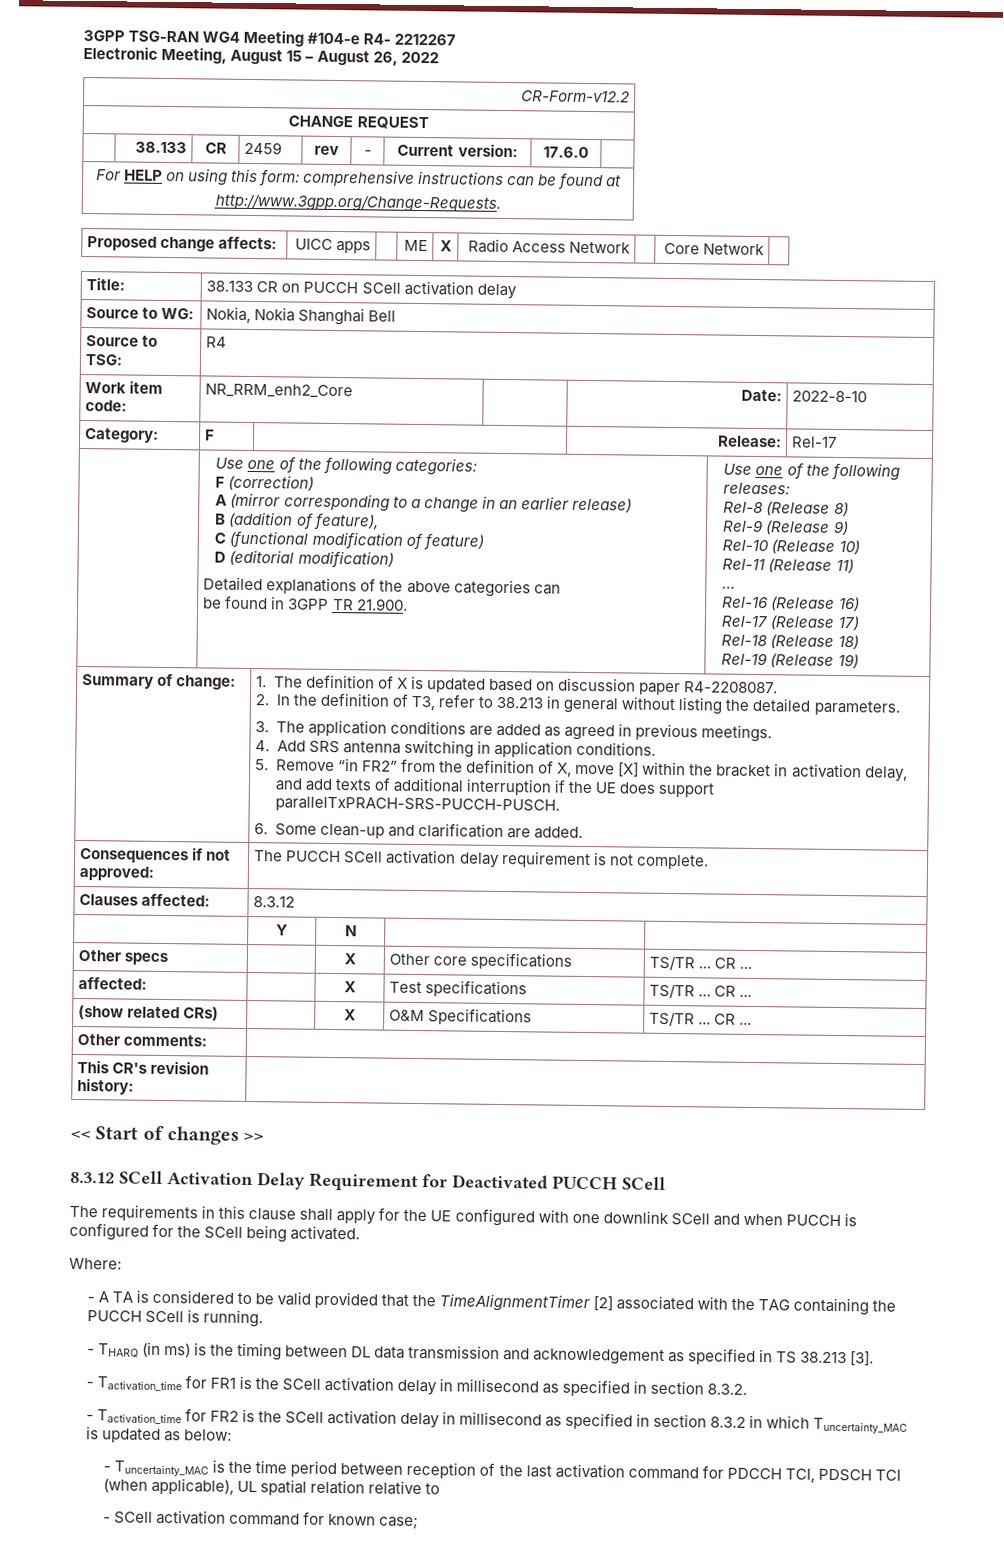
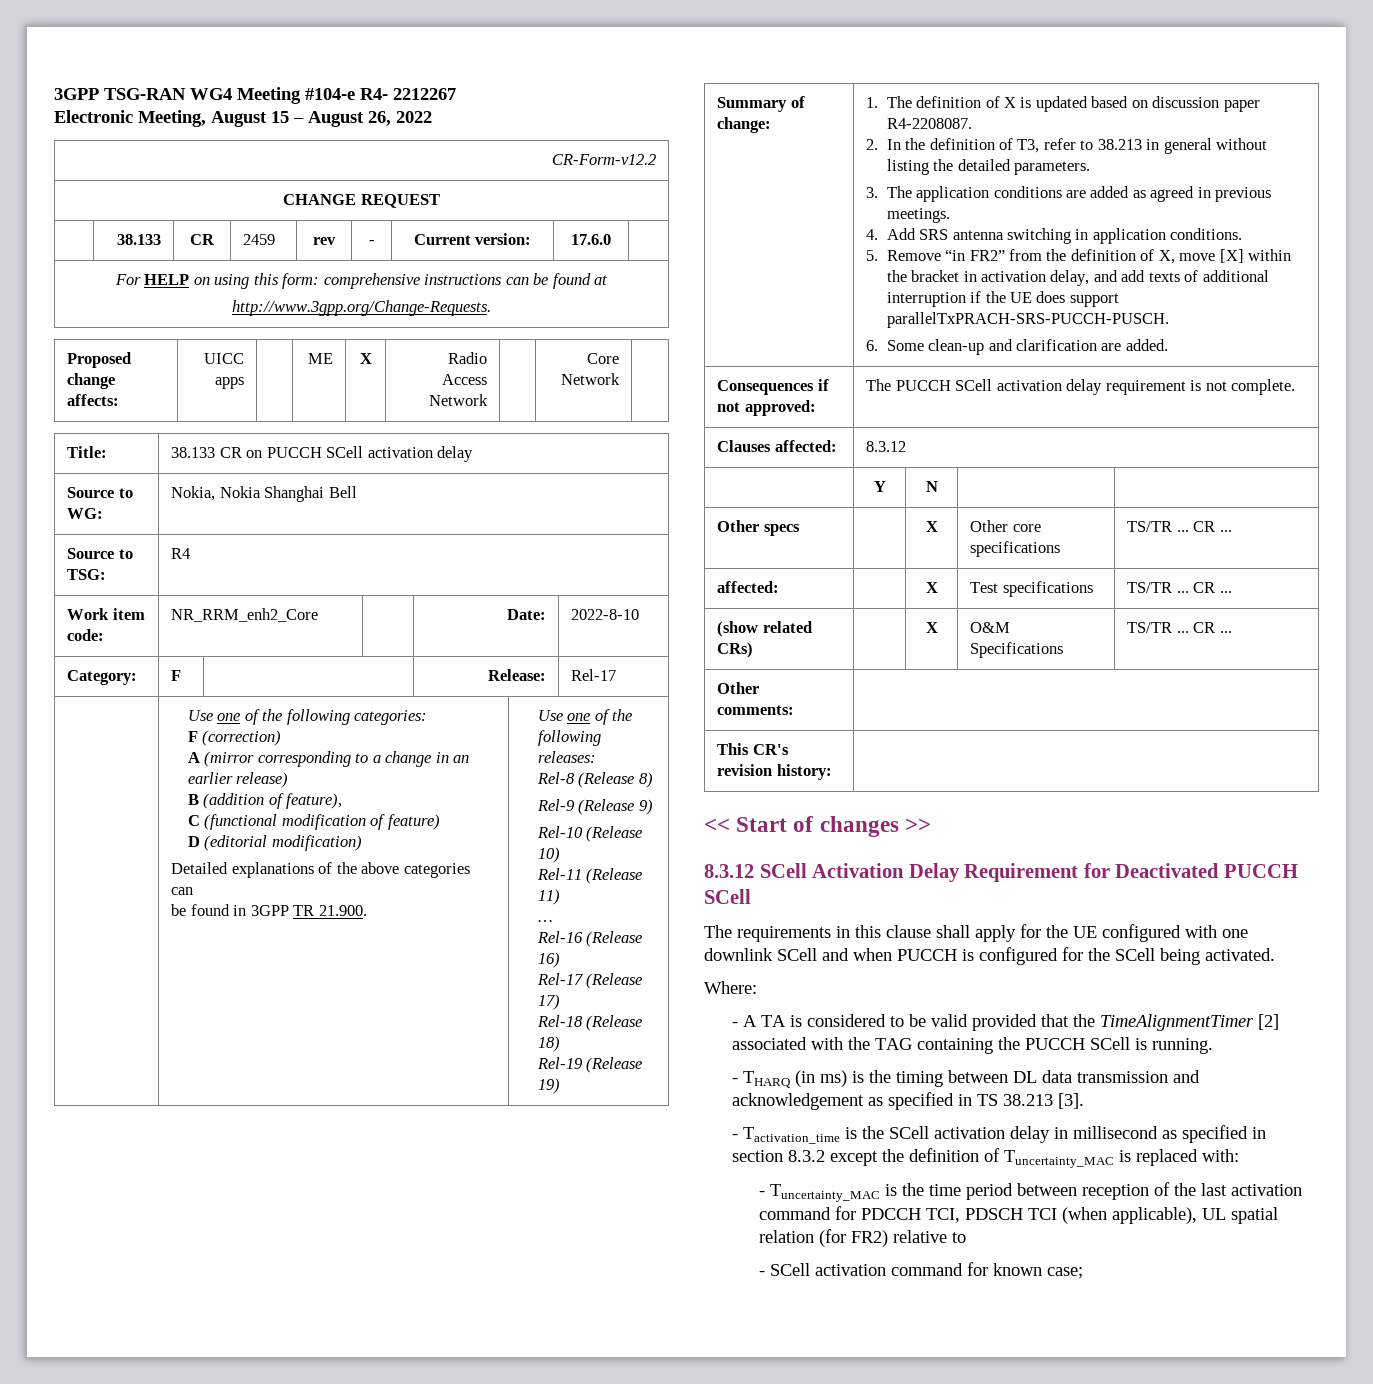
- - Tactivation_time for FR1 is the SCell activation delay in millisecond as specified in section 8.3.2.
- - Tactivation_time for FR2 is the SCell activation delay in millisecond as specified in section 8.3.2 in which Tuncertainty_MAC is updated as below:
+ - Tactivation_time is the SCell activation delay in millisecond as specified in section 8.3.2 except the definition of Tuncertainty_MAC is replaced with:
- - Tuncertainty_MAC is the time period between reception of the last activation command for PDCCH TCI, PDSCH TCI (when applicable), UL spatial relation relative to
+ - Tuncertainty_MAC is the time period between reception of the last activation command for PDCCH TCI, PDSCH TCI (when applicable), UL spatial relation (for FR2) relative to

